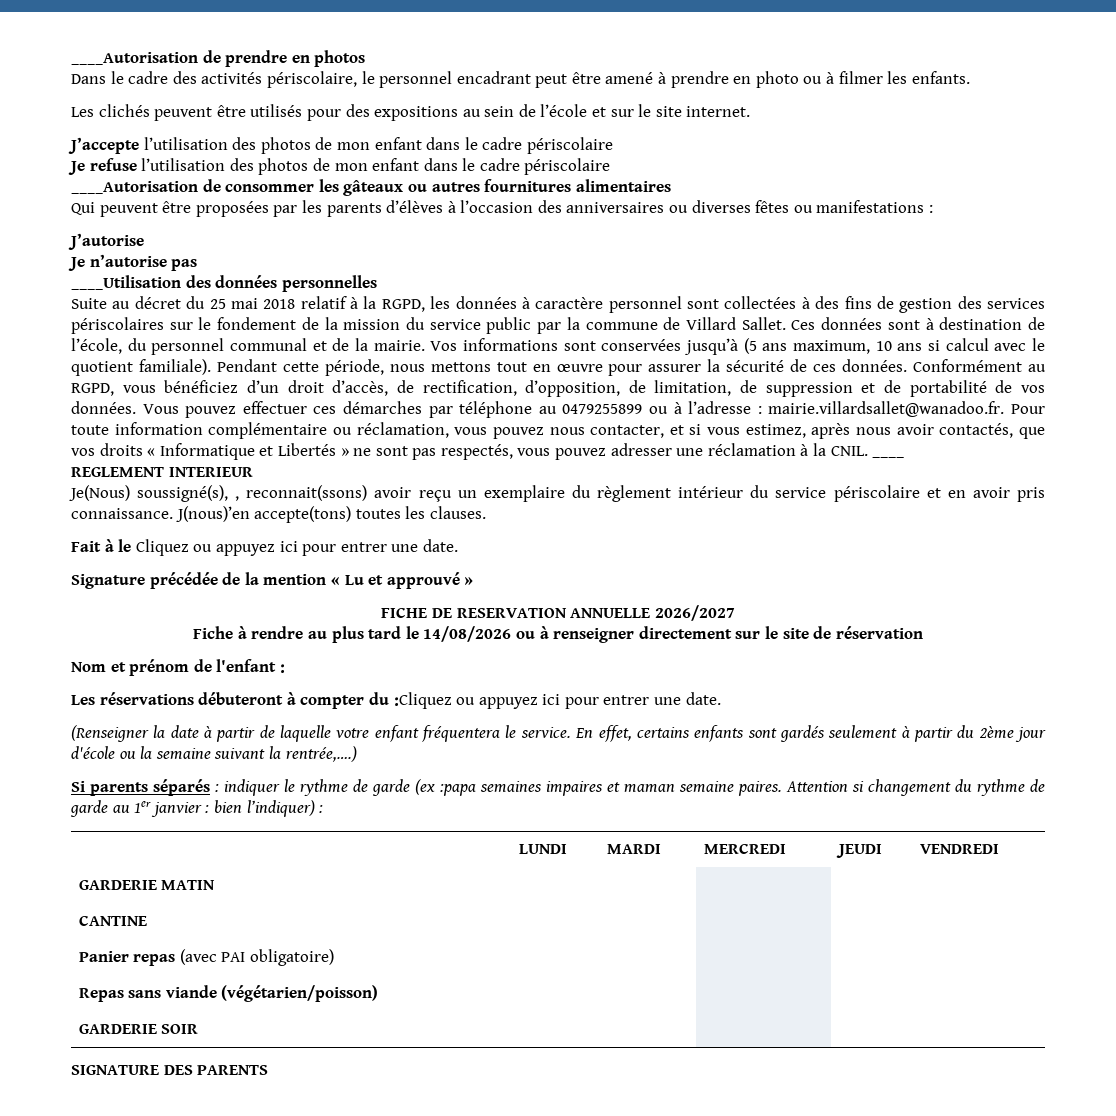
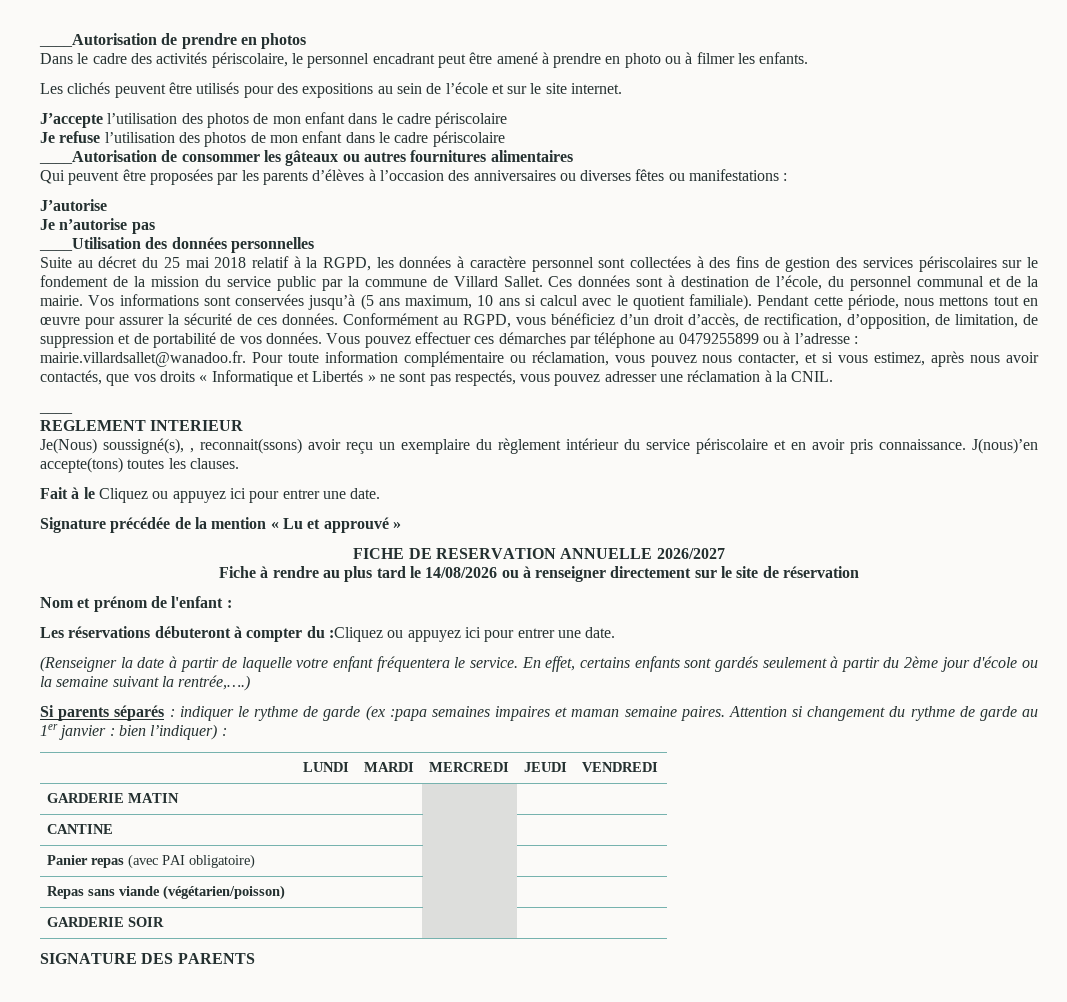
- Vous pouvez effectuer ces démarches par téléphone au 0479255899 ou à l’adresse : mairie.villardsallet@wanadoo.fr. Pour toute information complémentaire ou réclamation, vous pouvez nous contacter, et si vous estimez, après nous avoir contactés, que vos droits « Informatique et Libertés » ne sont pas respectés, vous pouvez adresser une réclamation à la CNIL. ____
+ Vous pouvez effectuer ces démarches par téléphone au 0479255899 ou à l’adresse : mairie.villardsallet@wanadoo.fr. Pour toute information complémentaire ou réclamation, vous pouvez nous contacter, et si vous estimez, après nous avoir contactés, que vos droits « Informatique et Libertés » ne sont pas respectés, vous pouvez adresser une réclamation à la CNIL.
+ ____

